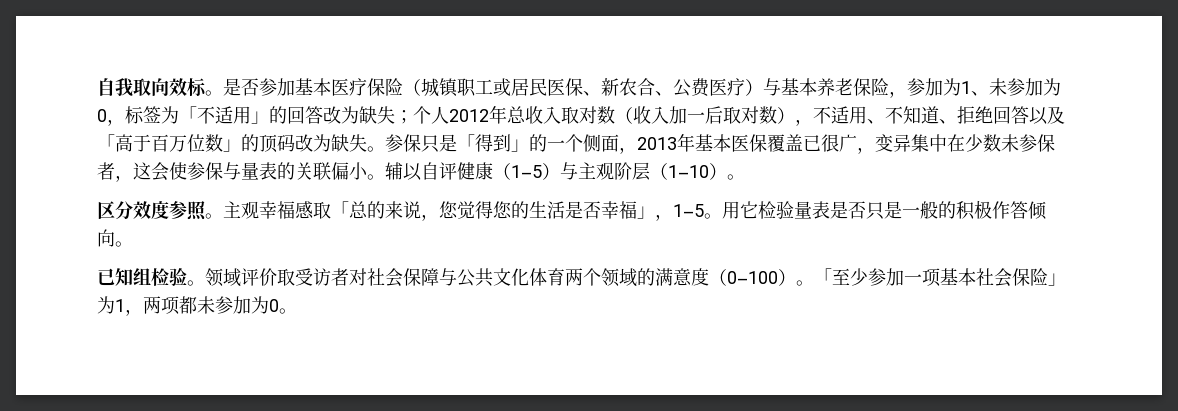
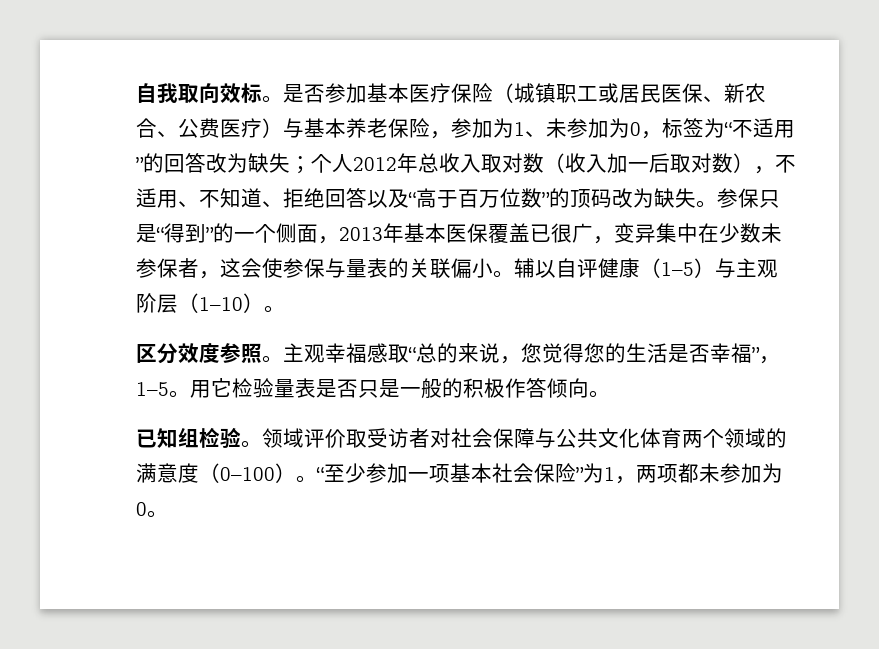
- 是否参加基本医疗保险（城镇职工或居民医保、新农合、公费医疗）与基本养老保险，参加为1、未参加为0，标签为「不适用」的回答改为缺失；个人2012年总收入取对数（收入加一后取对数），不适用、不知道、拒绝回答以及「高于百万位数」的顶码改为缺失。
+ 是否参加基本医疗保险（城镇职工或居民医保、新农合、公费医疗）与基本养老保险，参加为1、未参加为0，标签为“不适用”的回答改为缺失；个人2012年总收入取对数（收入加一后取对数），不适用、不知道、拒绝回答以及“高于百万位数”的顶码改为缺失。
- 参保只是「得到」的一个侧面，2013年基本医保覆盖已很广，变异集中在少数未参保者，这会使参保与量表的关联偏小。
+ 参保只是“得到”的一个侧面，2013年基本医保覆盖已很广，变异集中在少数未参保者，这会使参保与量表的关联偏小。
- 主观幸福感取「总的来说，您觉得您的生活是否幸福」，1–5。
+ 主观幸福感取“总的来说，您觉得您的生活是否幸福”，1–5。
- 「至少参加一项基本社会保险」为1，两项都未参加为0。
+ “至少参加一项基本社会保险”为1，两项都未参加为0。

